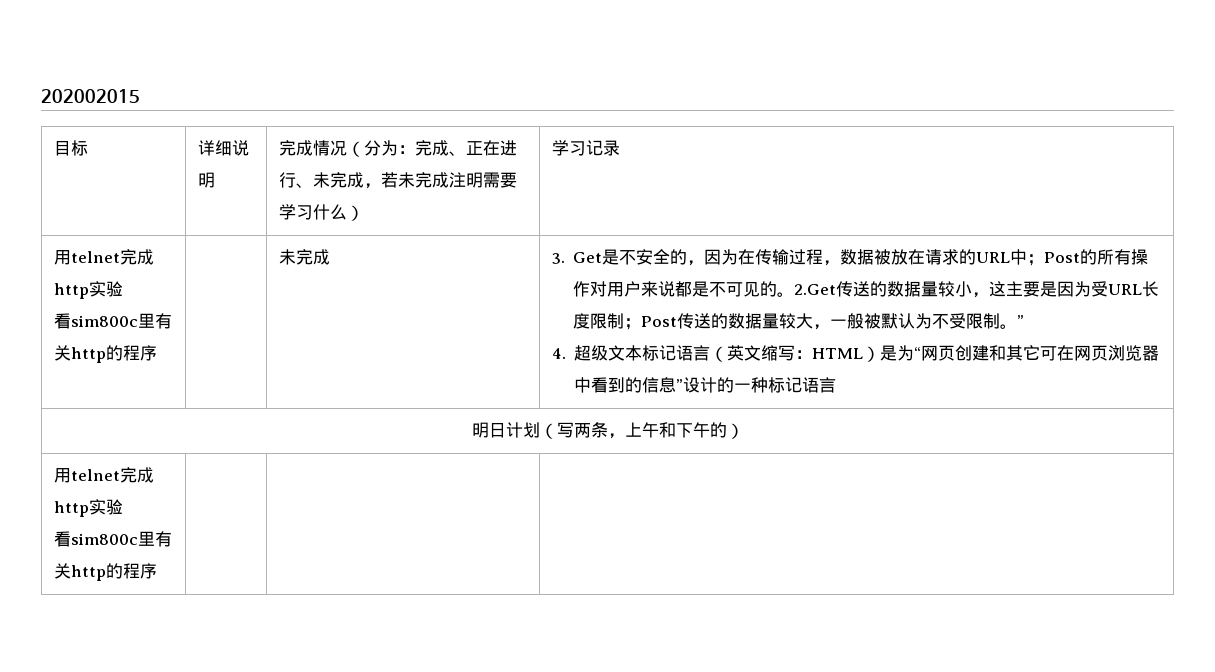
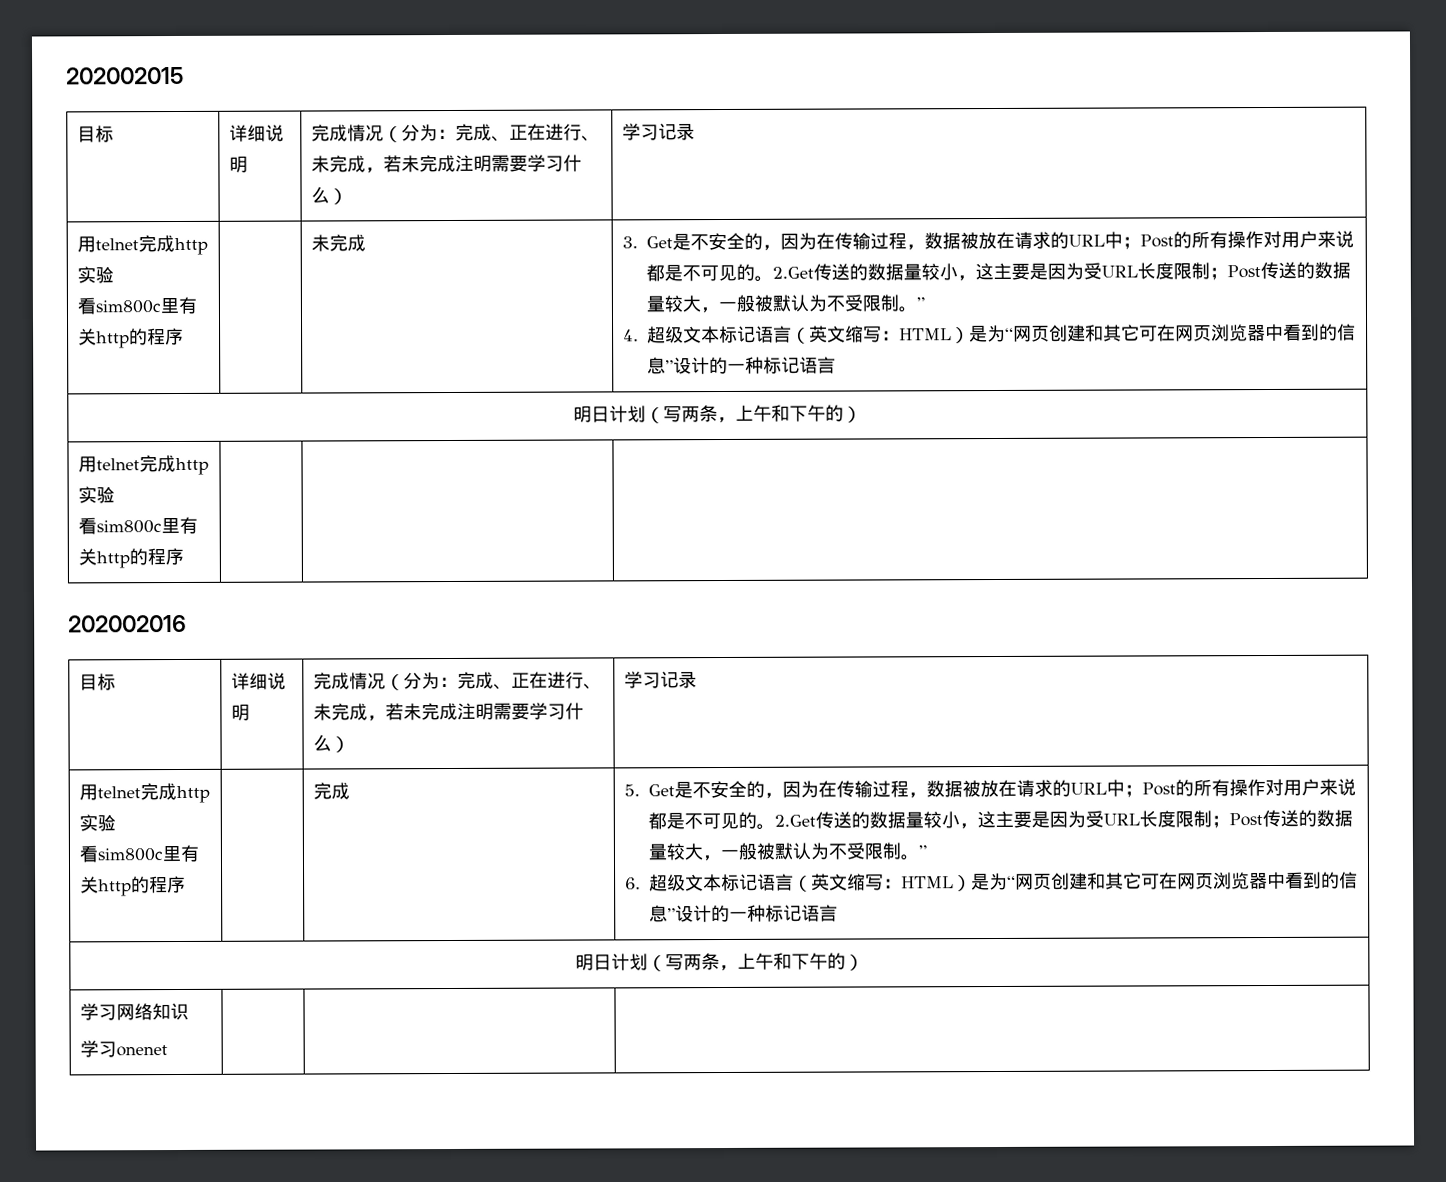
+ 202002016
+ 目标 | 详细说明 | 完成情况（分为：完成、正在进行、未完成，若未完成注明需要学习什么） | 学习记录
+ 用telnet完成http实验
+ 看sim800c里有关http的程序 | | 完成 | 5. Get是不安全的，因为在传输过程，数据被放在请求的URL中；Post的所有操作对用户来说都是不可见的。2.Get传送的数据量较小，这主要是因为受URL长度限制；Post传送的数据量较大，一般被默认为不受限制。”
+ 6.超级文本标记语言（英文缩写：HTML）是为“网页创建和其它可在网页浏览器中看到的信息”设计的一种标记语言
+ 明日计划（写两条，上午和下午的）
+ 学习网络知识
+ 学习onenet | | |

